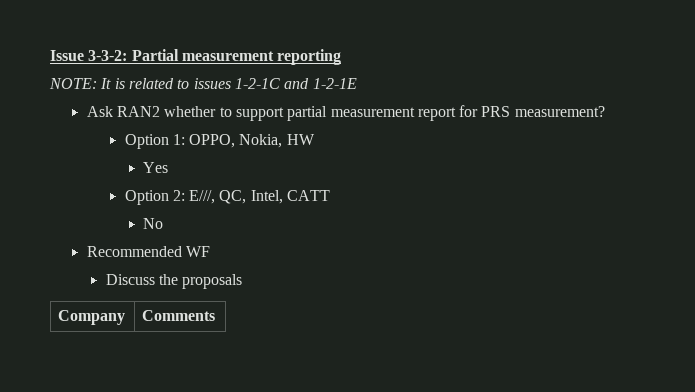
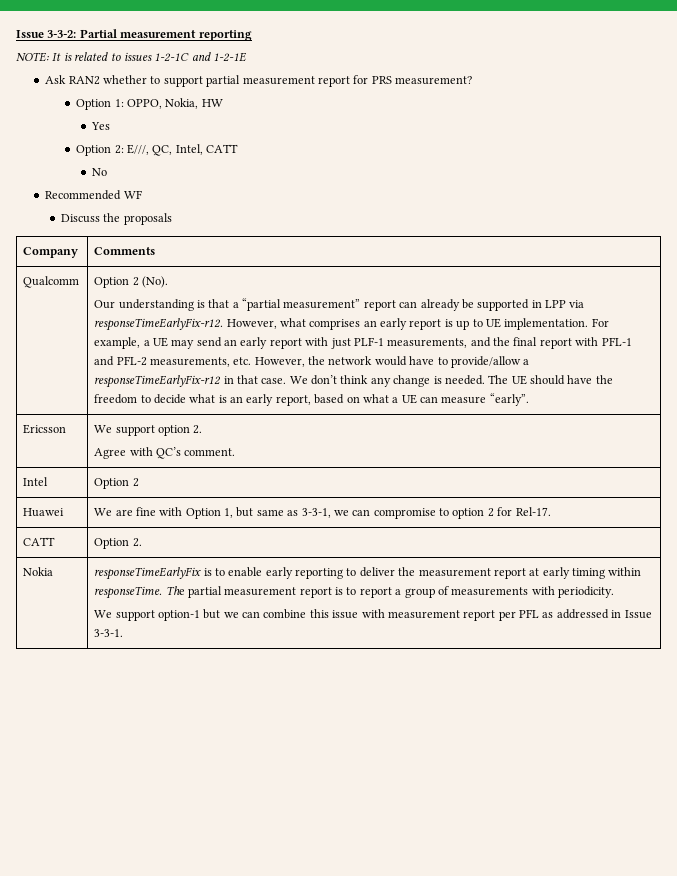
+ Qualcomm | Option 2 (No).
+ Our understanding is that a “partial measurement” report can already be supported in LPP via responseTimeEarlyFix-r12. However, what comprises an early report is up to UE implementation. For example, a UE may send an early report with just PLF-1 measurements, and the final report with PFL-1 and PFL-2 measurements, etc. However, the network would have to provide/allow a responseTimeEarlyFix-r12 in that case. We don’t think any change is needed. The UE should have the freedom to decide what is an early report, based on what a UE can measure “early”.
+ Ericsson | We support option 2.
+ Agree with QC’s comment.
+ Intel | Option 2
+ Huawei | We are fine with Option 1, but same as 3-3-1, we can compromise to option 2 for Rel-17.
+ CATT | Option 2.
+ Nokia | responseTimeEarlyFix is to enable early reporting to deliver the measurement report at early timing within responseTime. The partial measurement report is to report a group of measurements with periodicity.
+ We support option-1 but we can combine this issue with measurement report per PFL as addressed in Issue 3-3-1.

